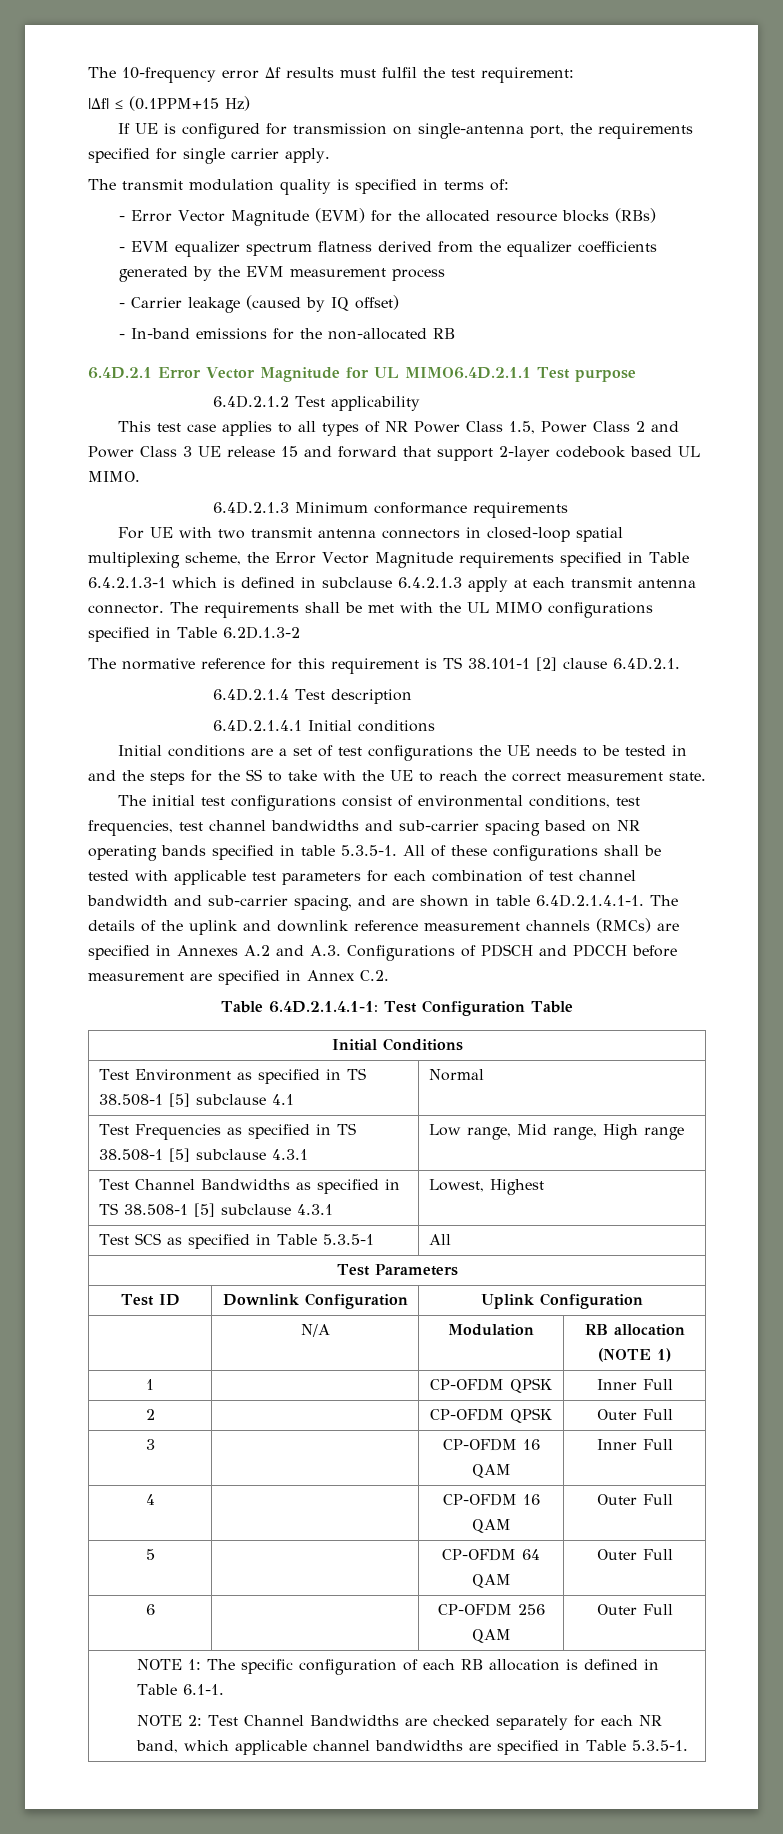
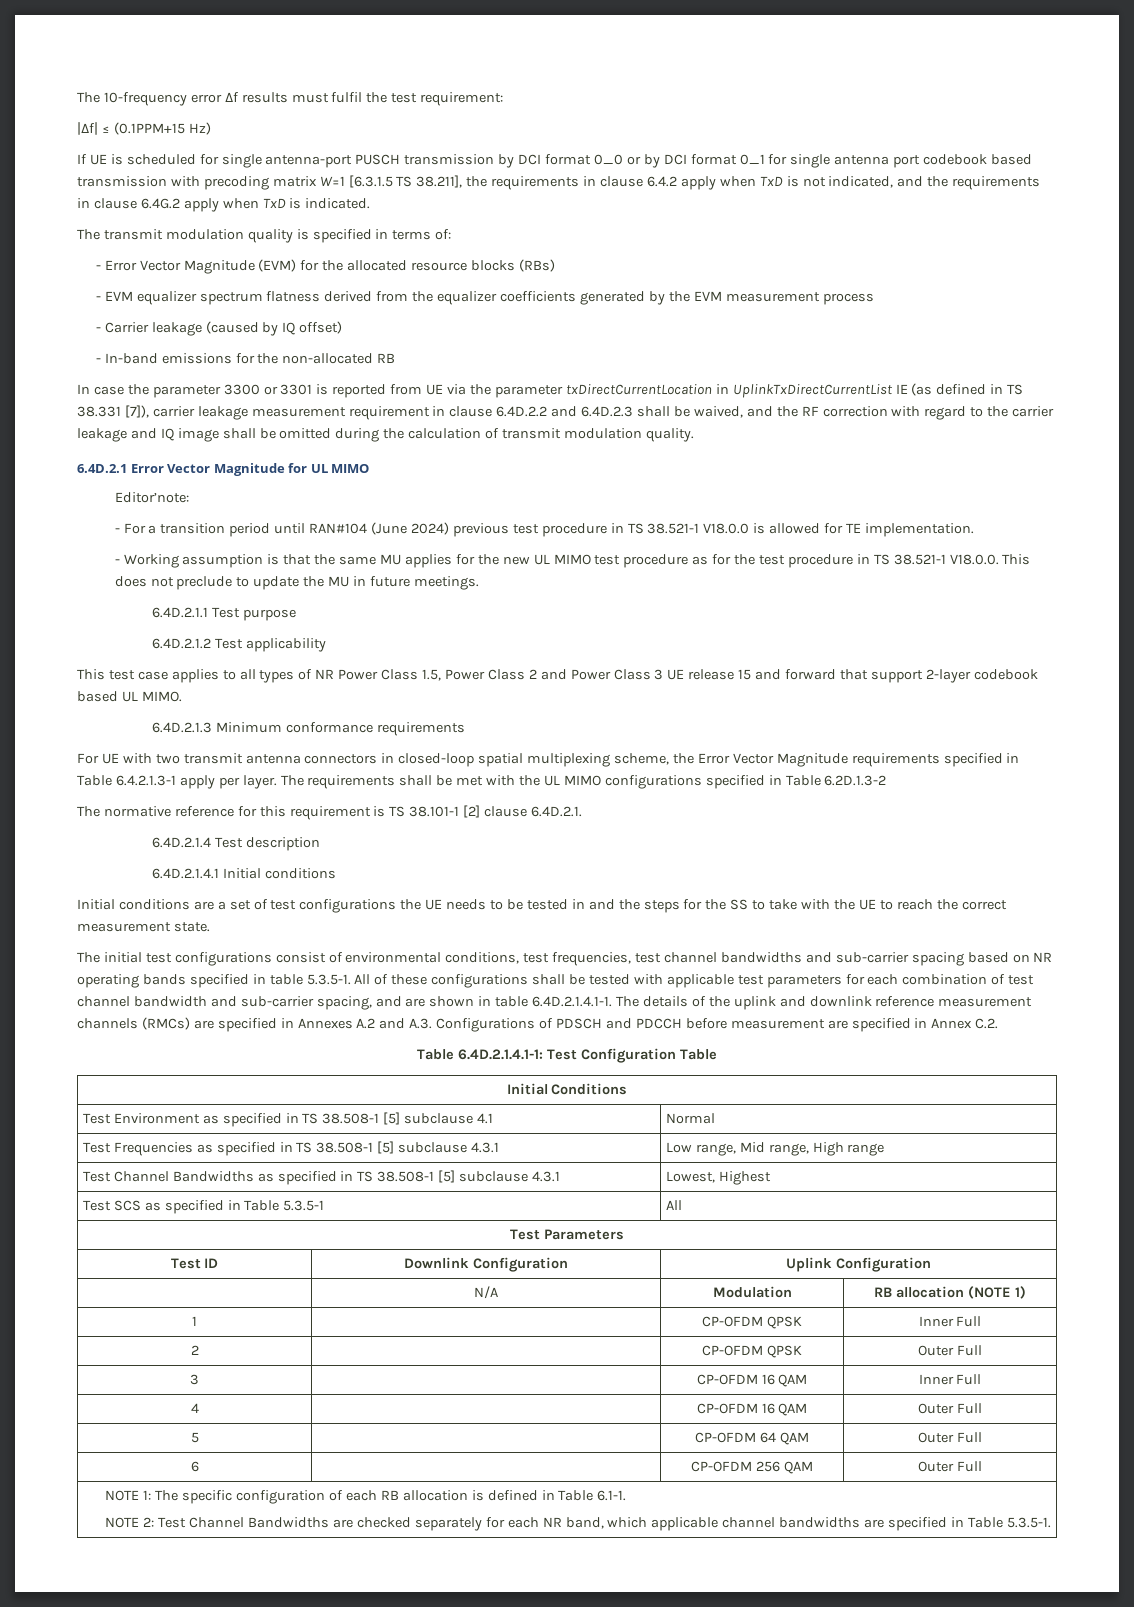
- If UE is configured for transmission on single-antenna port, the requirements specified for single carrier apply.
+ If UE is scheduled for single antenna-port PUSCH transmission by DCI format 0_0 or by DCI format 0_1 for single antenna port codebook based transmission with precoding matrix W=1 [6.3.1.5 TS 38.211], the requirements in clause 6.4.2 apply when TxD is not indicated, and the requirements in clause 6.4G.2 apply when TxD is indicated.
+ In case the parameter 3300 or 3301 is reported from UE via the parameter txDirectCurrentLocation in UplinkTxDirectCurrentList IE (as defined in TS 38.331 [7]), carrier leakage measurement requirement in clause 6.4D.2.2 and 6.4D.2.3 shall be waived, and the RF correction with regard to the carrier leakage and IQ image shall be omitted during the calculation of transmit modulation quality.
- 6.4D.2.1 Error Vector Magnitude for UL MIMO6.4D.2.1.1 Test purpose
+ 6.4D.2.1 Error Vector Magnitude for UL MIMO
+ Editor’note:
+ - For a transition period until RAN#104 (June 2024) previous test procedure in TS 38.521-1 V18.0.0 is allowed for TE implementation.
+ - Working assumption is that the same MU applies for the new UL MIMO test procedure as for the test procedure in TS 38.521-1 V18.0.0. This does not preclude to update the MU in future meetings.
+ 6.4D.2.1.1 Test purpose
- For UE with two transmit antenna connectors in closed-loop spatial multiplexing scheme, the Error Vector Magnitude requirements specified in Table 6.4.2.1.3-1 which is defined in subclause 6.4.2.1.3 apply at each transmit antenna connector.
+ For UE with two transmit antenna connectors in closed-loop spatial multiplexing scheme, the Error Vector Magnitude requirements specified in Table 6.4.2.1.3-1 apply per layer.

